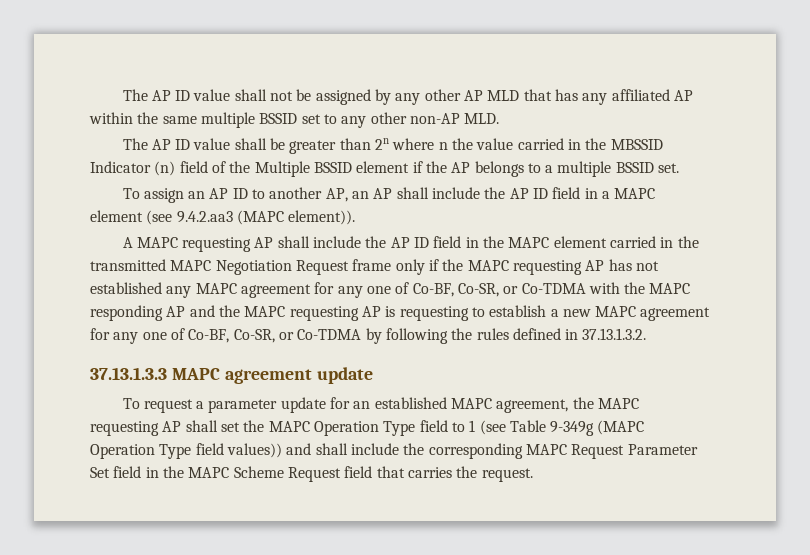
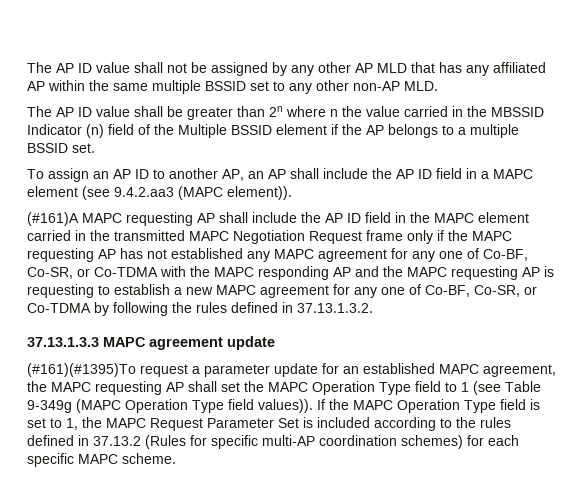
- A MAPC requesting AP shall include the AP ID field in the MAPC element carried in the transmitted MAPC Negotiation Request frame only if the MAPC requesting AP has not established any MAPC agreement for any one of Co-BF, Co-SR, or Co-TDMA with the MAPC responding AP and the MAPC requesting AP is requesting to establish a new MAPC agreement for any one of Co-BF, Co-SR, or Co-TDMA by following the rules defined in 37.13.1.3.2.
+ (#161)A MAPC requesting AP shall include the AP ID field in the MAPC element carried in the transmitted MAPC Negotiation Request frame only if the MAPC requesting AP has not established any MAPC agreement for any one of Co-BF, Co-SR, or Co-TDMA with the MAPC responding AP and the MAPC requesting AP is requesting to establish a new MAPC agreement for any one of Co-BF, Co-SR, or Co-TDMA by following the rules defined in 37.13.1.3.2.
- To request a parameter update for an established MAPC agreement, the MAPC requesting AP shall set the MAPC Operation Type field to 1 (see Table 9-349g (MAPC Operation Type field values)) and shall include the corresponding MAPC Request Parameter Set field in the MAPC Scheme Request field that carries the request.
+ (#161)(#1395)To request a parameter update for an established MAPC agreement, the MAPC requesting AP shall set the MAPC Operation Type field to 1 (see Table 9-349g (MAPC Operation Type field values)). If the MAPC Operation Type field is set to 1, the MAPC Request Parameter Set is included according to the rules defined in 37.13.2 (Rules for specific multi-AP coordination schemes) for each specific MAPC scheme.

